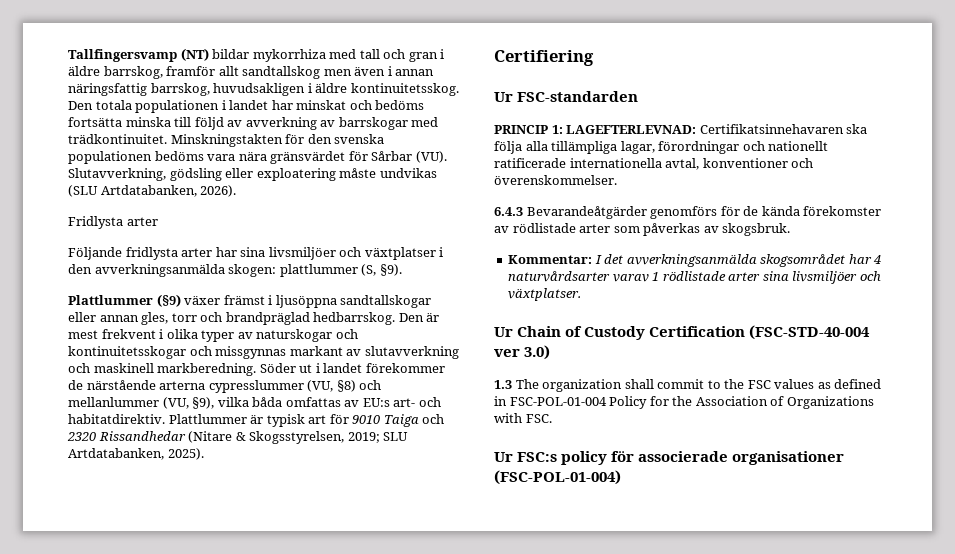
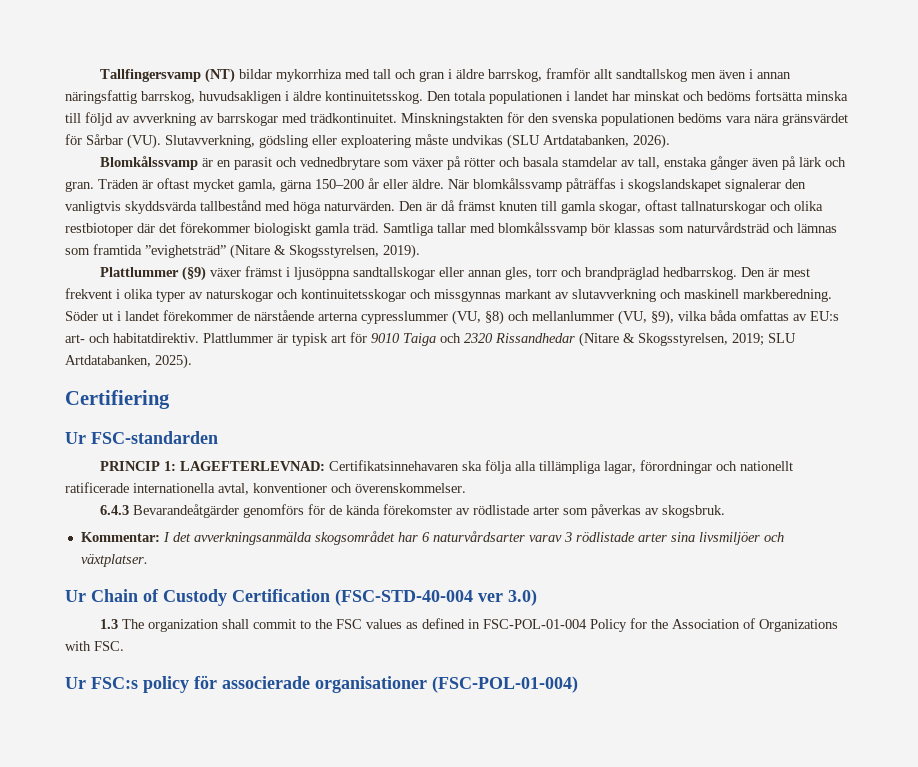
- Fridlysta arter
- Följande fridlysta arter har sina livsmiljöer och växtplatser i den avverkningsanmälda skogen: plattlummer (S, §9).
+ Blomkålssvamp är en parasit och vednedbrytare som växer på rötter och basala stamdelar av tall, enstaka gånger även på lärk och gran. Träden är oftast mycket gamla, gärna 150–200 år eller äldre. När blomkålssvamp påträffas i skogslandskapet signalerar den vanligtvis skyddsvärda tallbestånd med höga naturvärden. Den är då främst knuten till gamla skogar, oftast tallnaturskogar och olika restbiotoper där det förekommer biologiskt gamla träd. Samtliga tallar med blomkålssvamp bör klassas som naturvårdsträd och lämnas som framtida ”evighetsträd” (Nitare & Skogsstyrelsen, 2019).
- Kommentar: I det avverkningsanmälda skogsområdet har 4 naturvårdsarter varav 1 rödlistade arter sina livsmiljöer och växtplatser.
+ Kommentar: I det avverkningsanmälda skogsområdet har 6 naturvårdsarter varav 3 rödlistade arter sina livsmiljöer och växtplatser.

